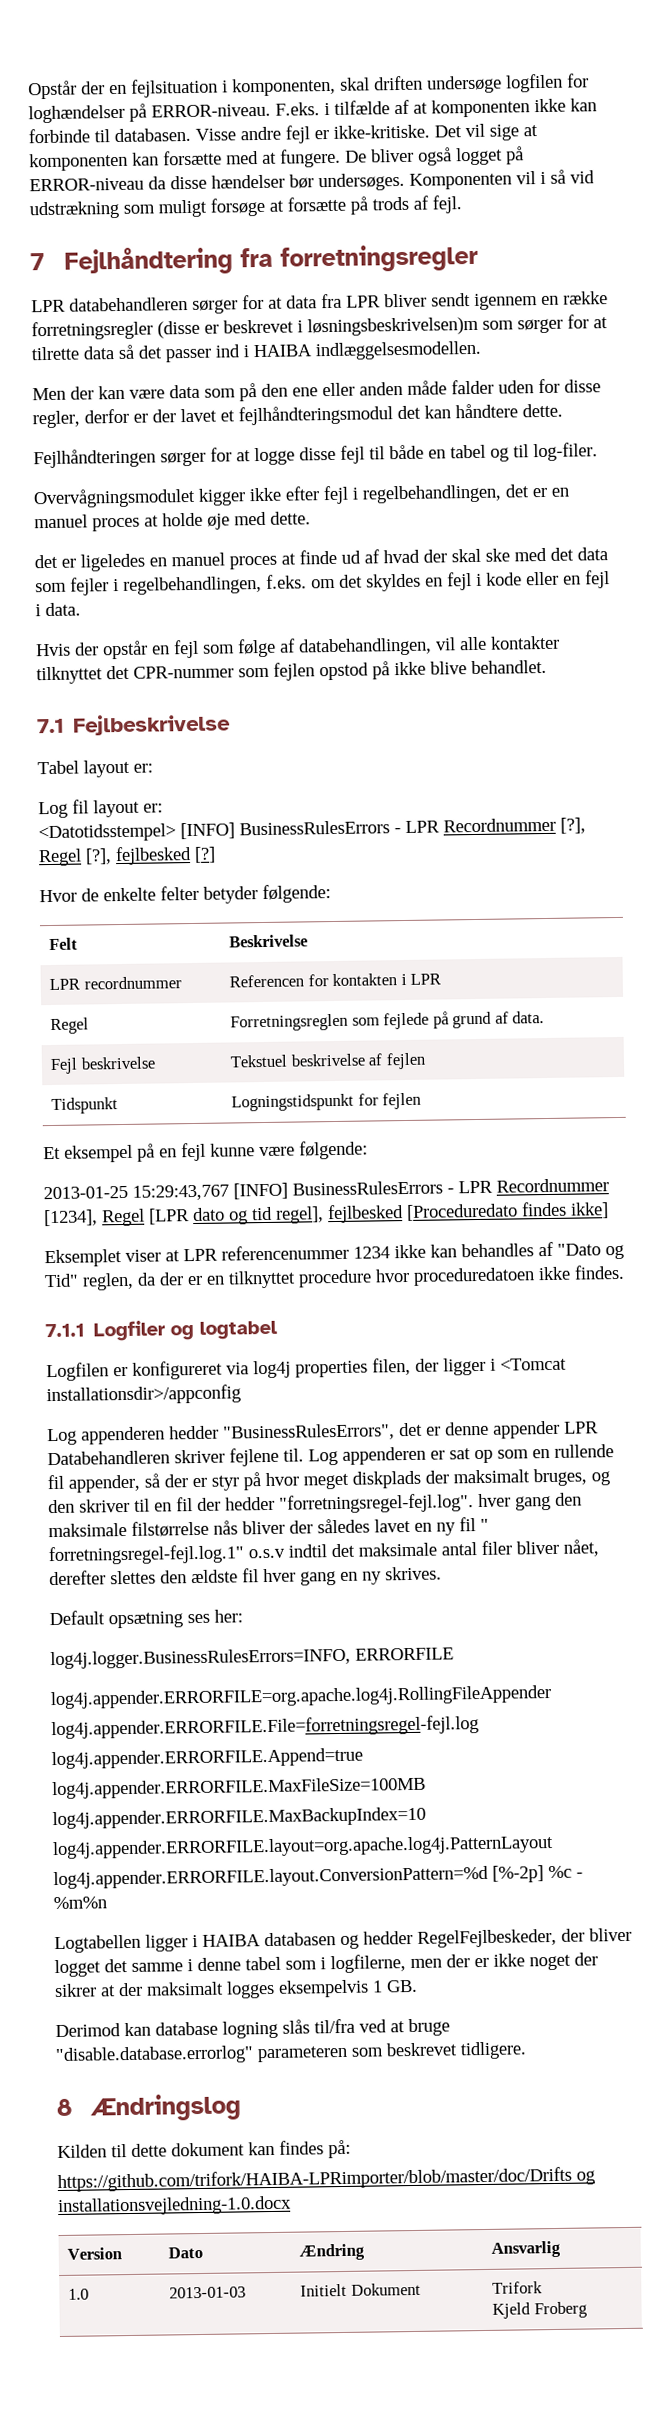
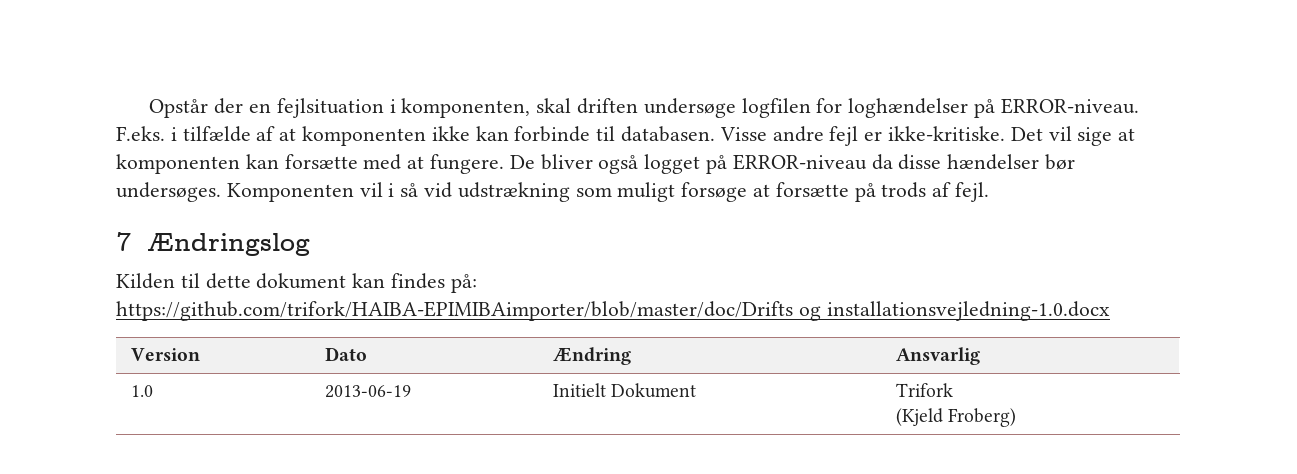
- 7 Fejlhåndtering fra forretningsregler
- LPR databehandleren sørger for at data fra LPR bliver sendt igennem en række forretningsregler (disse er beskrevet i løsningsbeskrivelsen)m som sørger for at tilrette data så det passer ind i HAIBA indlæggelsesmodellen.
- Men der kan være data som på den ene eller anden måde falder uden for disse regler, derfor er der lavet et fejlhåndteringsmodul det kan håndtere dette.
- Fejlhåndteringen sørger for at logge disse fejl til både en tabel og til log-filer.
- Overvågningsmodulet kigger ikke efter fejl i regelbehandlingen, det er en manuel proces at holde øje med dette.
- det er ligeledes en manuel proces at finde ud af hvad der skal ske med det data som fejler i regelbehandlingen, f.eks. om det skyldes en fejl i kode eller en fejl i data.
- Hvis der opstår en fejl som følge af databehandlingen, vil alle kontakter tilknyttet det CPR-nummer som fejlen opstod på ikke blive behandlet.
- 7.1 Fejlbeskrivelse
- Tabel layout er:
- Log fil layout er:
- <Datotidsstempel> [INFO] BusinessRulesErrors - LPR Recordnummer [?], Regel [?], fejlbesked [?]
- Hvor de enkelte felter betyder følgende:
- Felt | Beskrivelse
- LPR recordnummer | Referencen for kontakten i LPR
- Regel | Forretningsreglen som fejlede på grund af data.
- Fejl beskrivelse | Tekstuel beskrivelse af fejlen
- Tidspunkt | Logningstidspunkt for fejlen
- Et eksempel på en fejl kunne være følgende:
- 2013-01-25 15:29:43,767 [INFO] BusinessRulesErrors - LPR Recordnummer [1234], Regel [LPR dato og tid regel], fejlbesked [Proceduredato findes ikke]
- Eksemplet viser at LPR referencenummer 1234 ikke kan behandles af "Dato og Tid" reglen, da der er en tilknyttet procedure hvor proceduredatoen ikke findes.
- 7.1.1 Logfiler og logtabel
- Logfilen er konfigureret via log4j properties filen, der ligger i <Tomcat installationsdir>/appconfig
- Log appenderen hedder "BusinessRulesErrors", det er denne appender LPR Databehandleren skriver fejlene til. Log appenderen er sat op som en rullende fil appender, så der er styr på hvor meget diskplads der maksimalt bruges, og den skriver til en fil der hedder "forretningsregel-fejl.log". hver gang den maksimale filstørrelse nås bliver der således lavet en ny fil " forretningsregel-fejl.log.1" o.s.v indtil det maksimale antal filer bliver nået, derefter slettes den ældste fil hver gang en ny skrives.
- Default opsætning ses her:
- log4j.logger.BusinessRulesErrors=INFO, ERRORFILE
- log4j.appender.ERRORFILE=org.apache.log4j.RollingFileAppender
- log4j.appender.ERRORFILE.File=forretningsregel-fejl.log
- log4j.appender.ERRORFILE.Append=true
- log4j.appender.ERRORFILE.MaxFileSize=100MB
- log4j.appender.ERRORFILE.MaxBackupIndex=10
- log4j.appender.ERRORFILE.layout=org.apache.log4j.PatternLayout
- log4j.appender.ERRORFILE.layout.ConversionPattern=%d [%-2p] %c - %m%n
- Logtabellen ligger i HAIBA databasen og hedder RegelFejlbeskeder, der bliver logget det samme i denne tabel som i logfilerne, men der er ikke noget der sikrer at der maksimalt logges eksempelvis 1 GB.
- Derimod kan database logning slås til/fra ved at bruge "disable.database.errorlog" parameteren som beskrevet tidligere.
- 8 Ændringslog
+ 7 Ændringslog
- https://github.com/trifork/HAIBA-LPRimporter/blob/master/doc/Drifts og installationsvejledning-1.0.docx
+ https://github.com/trifork/HAIBA-EPIMIBAimporter/blob/master/doc/Drifts og installationsvejledning-1.0.docx
- 1.0 | 2013-01-03 | Initielt Dokument | Trifork
- Kjeld Froberg
+ 1.0 | 2013-06-19 | Initielt Dokument | Trifork
+ (Kjeld Froberg)

